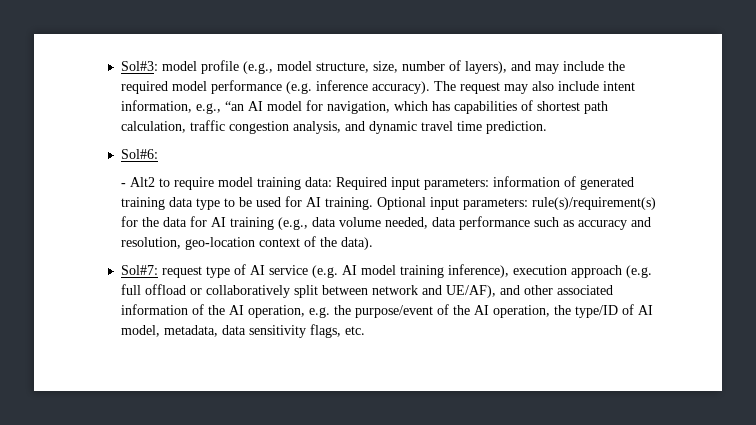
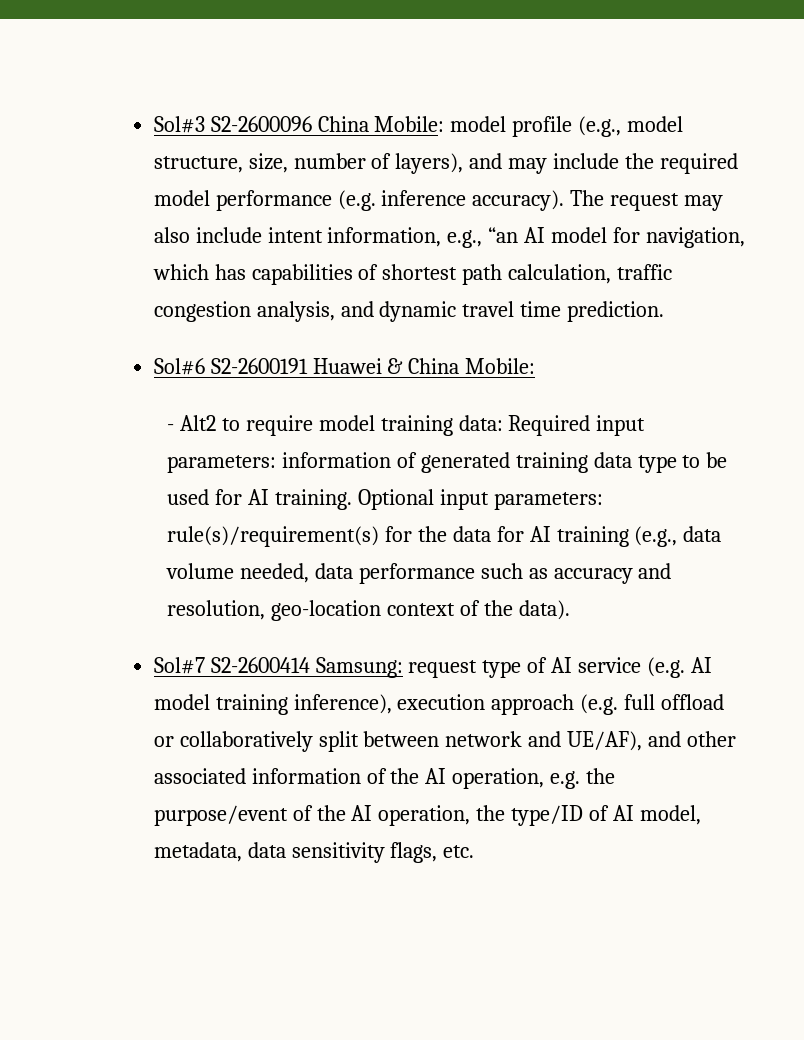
- Sol#3: model profile (e.g., model structure, size, number of layers), and may include the required model performance (e.g. inference accuracy).
+ Sol#3 S2-2600096 China Mobile: model profile (e.g., model structure, size, number of layers), and may include the required model performance (e.g. inference accuracy).
- Sol#6:
+ Sol#6 S2-2600191 Huawei & China Mobile:
- Sol#7: request type of AI service (e.g. AI model training inference), execution approach (e.g. full offload or collaboratively split between network and UE/AF), and other associated information of the AI operation, e.g. the purpose/event of the AI operation, the type/ID of AI model, metadata, data sensitivity flags, etc.
+ Sol#7 S2-2600414 Samsung: request type of AI service (e.g. AI model training inference), execution approach (e.g. full offload or collaboratively split between network and UE/AF), and other associated information of the AI operation, e.g. the purpose/event of the AI operation, the type/ID of AI model, metadata, data sensitivity flags, etc.

